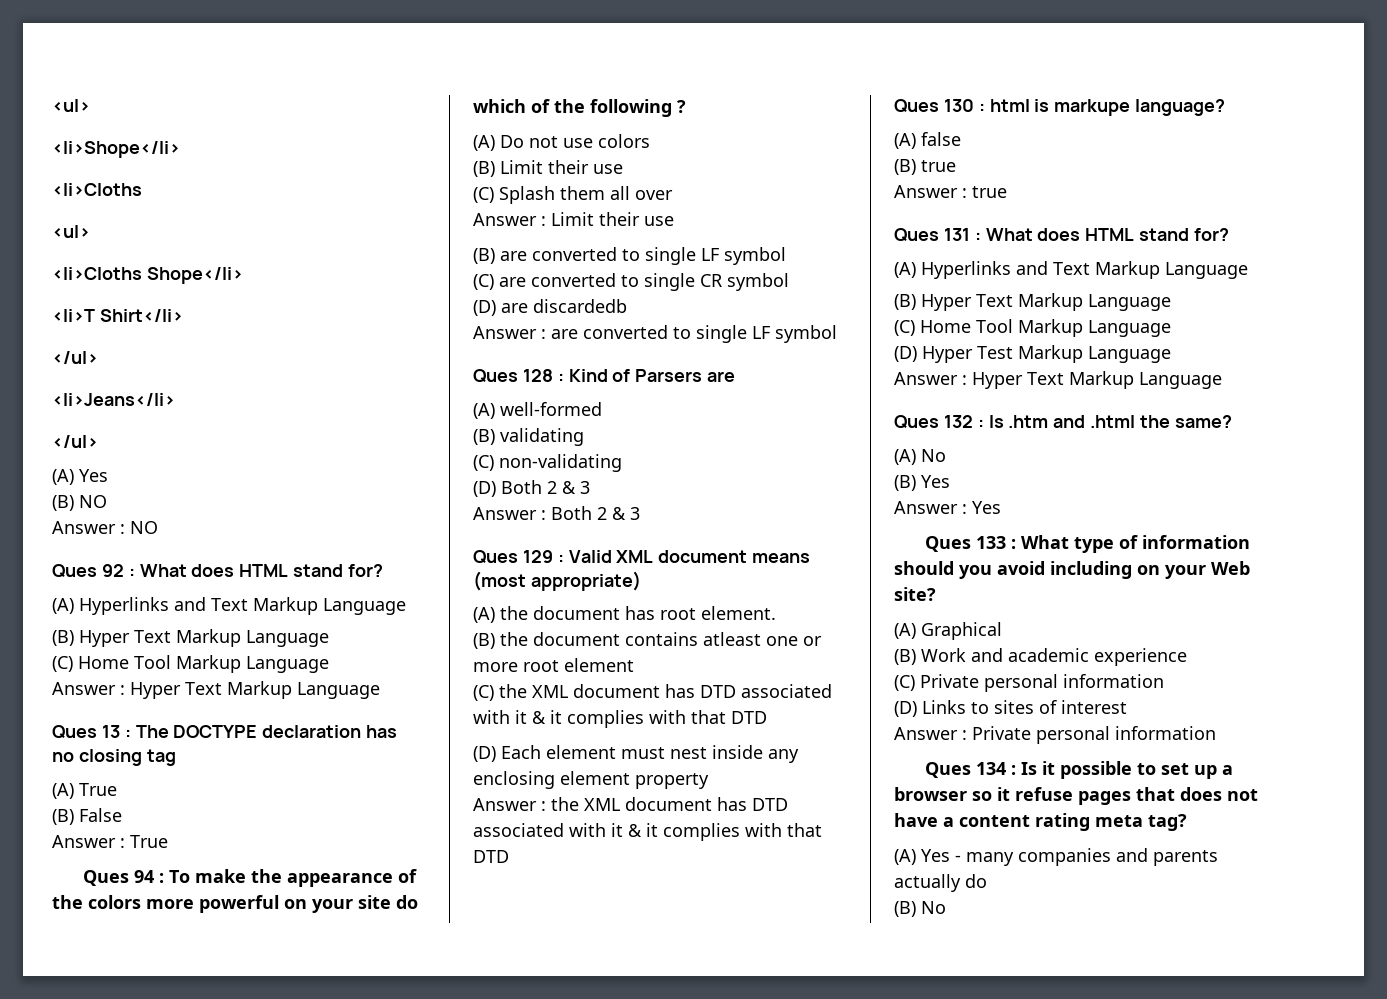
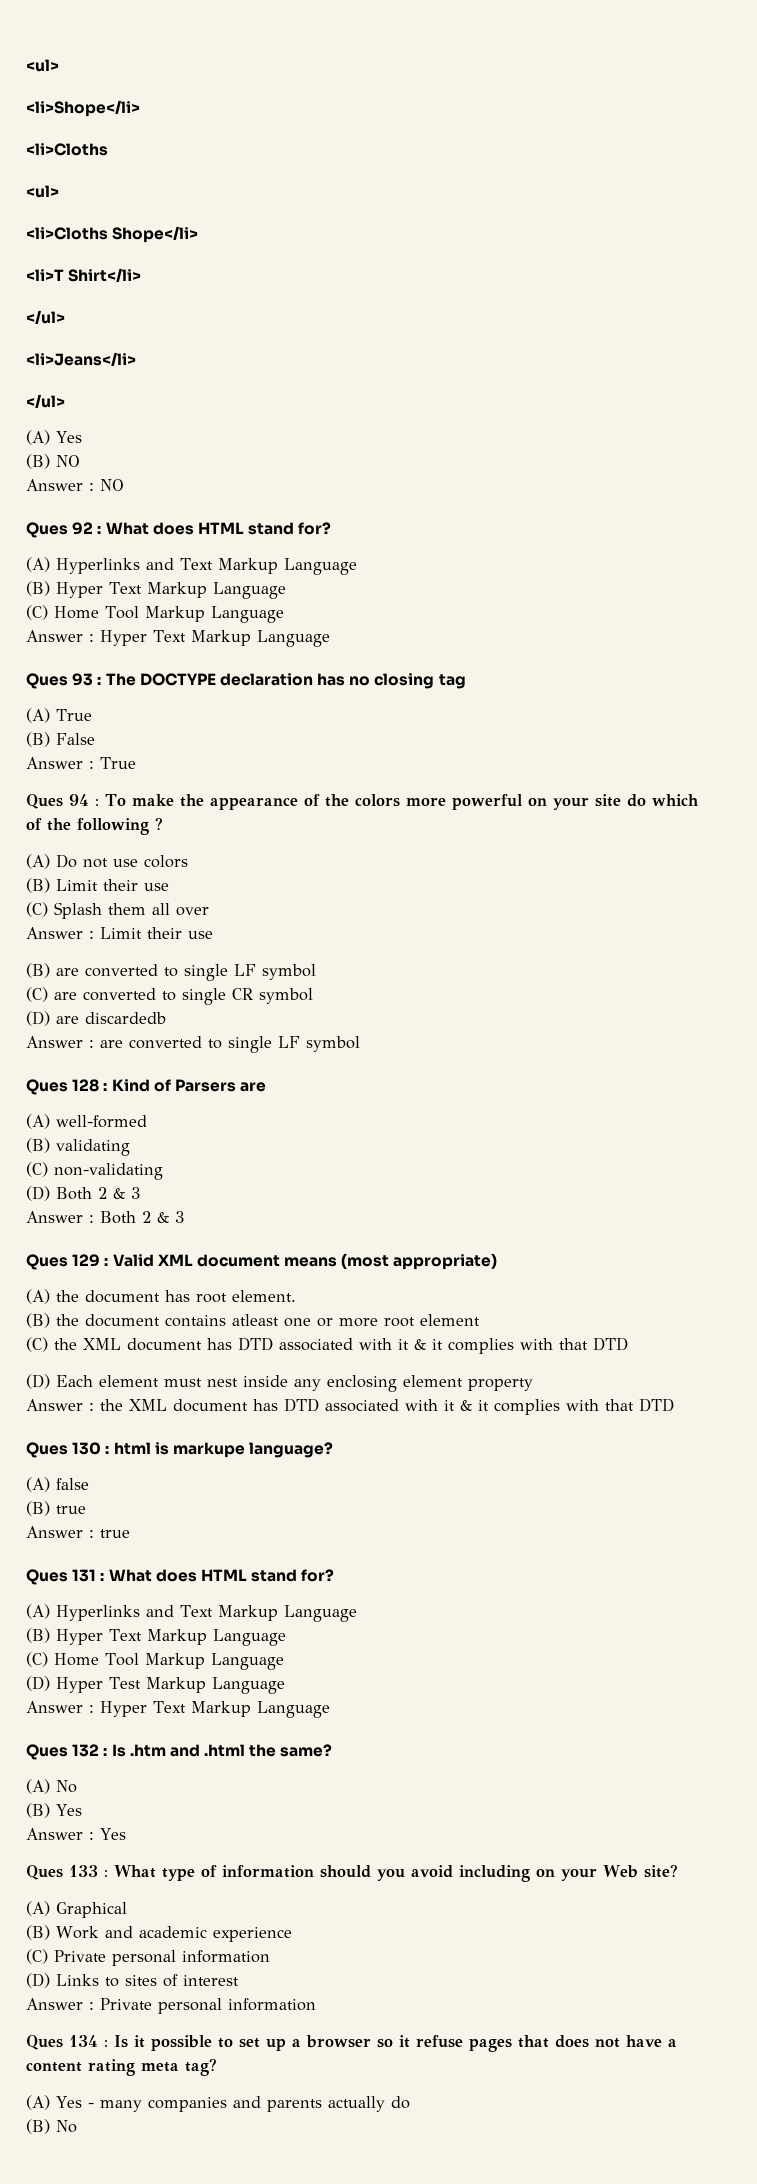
- Ques 13 : The DOCTYPE declaration has no closing tag
+ Ques 93 : The DOCTYPE declaration has no closing tag

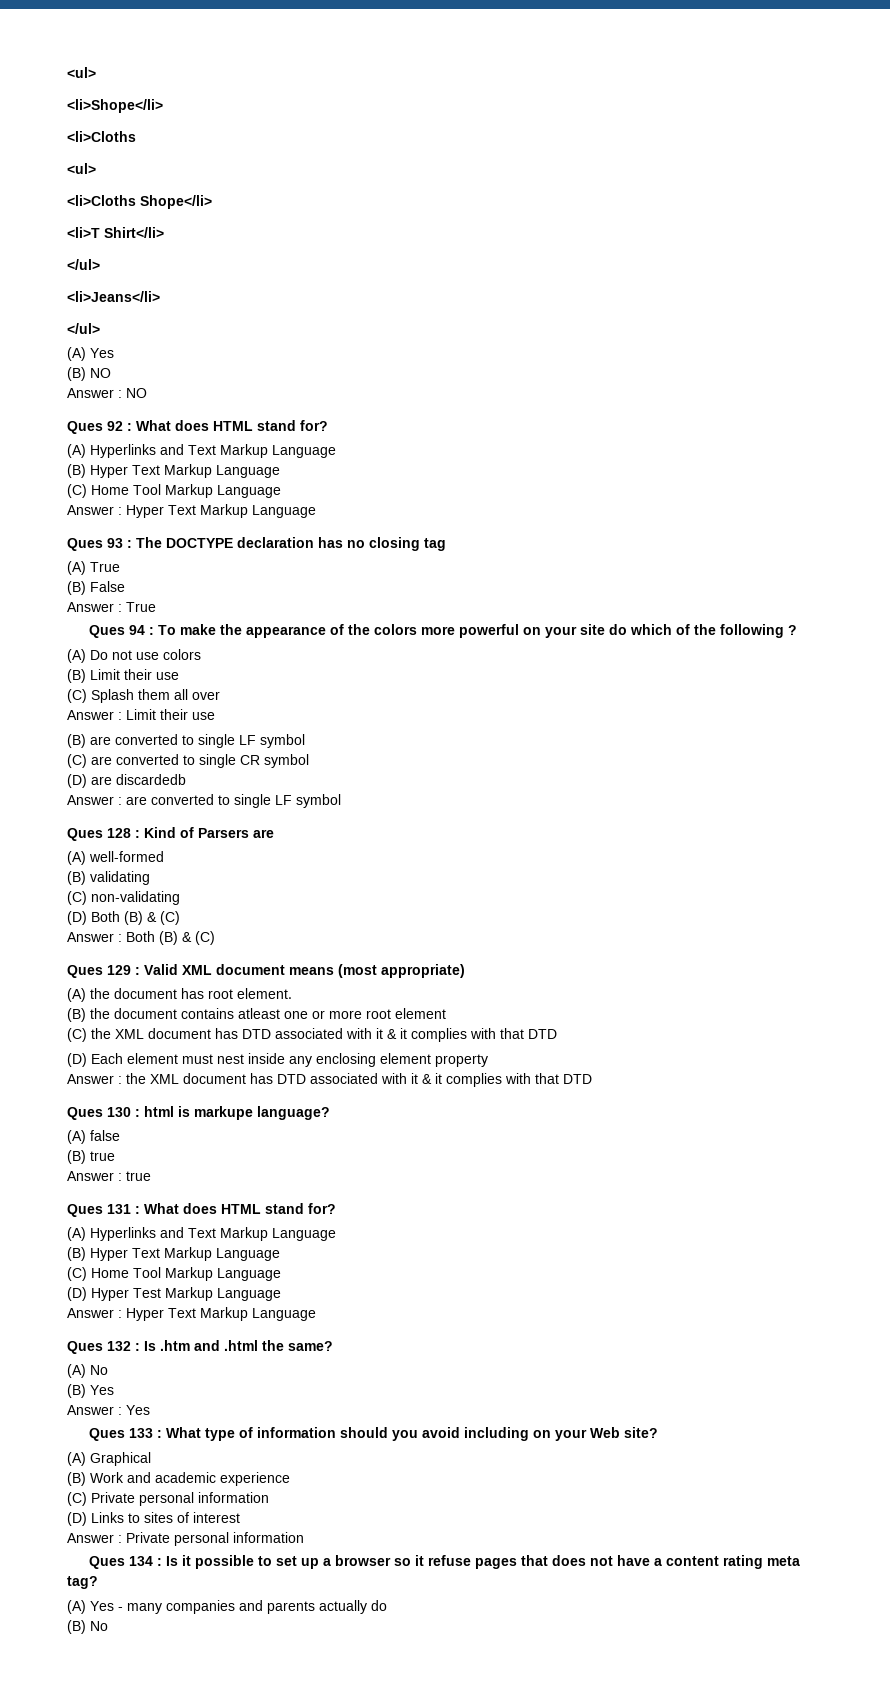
- (D) Both 2 & 3
+ (D) Both (B) & (C)
- Answer : Both 2 & 3
+ Answer : Both (B) & (C)

